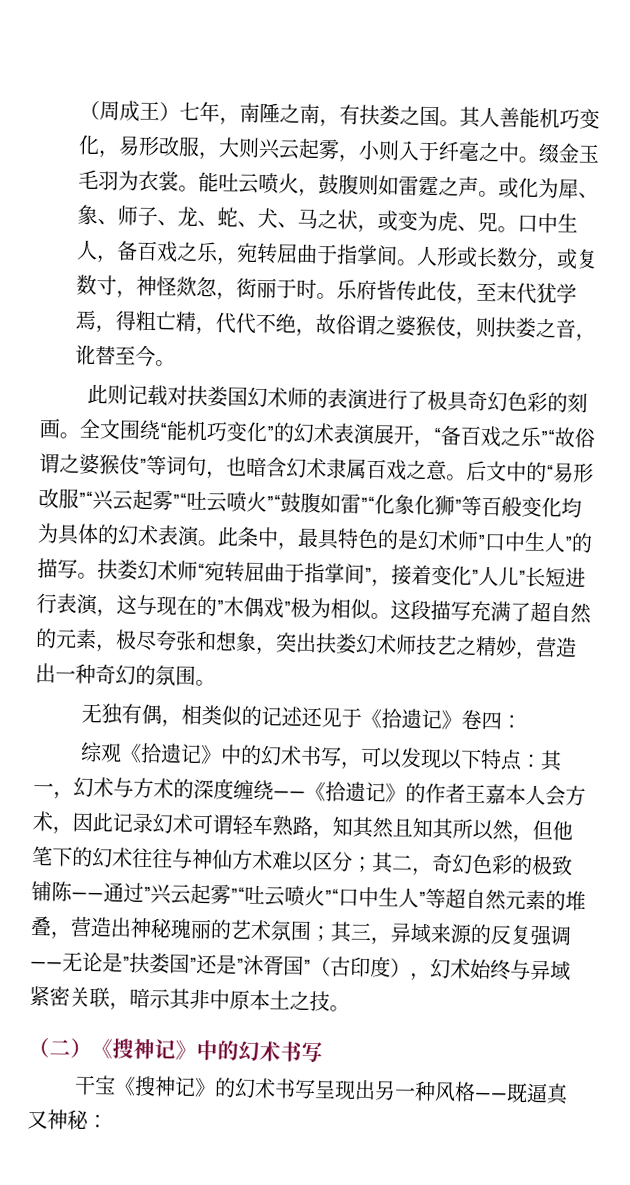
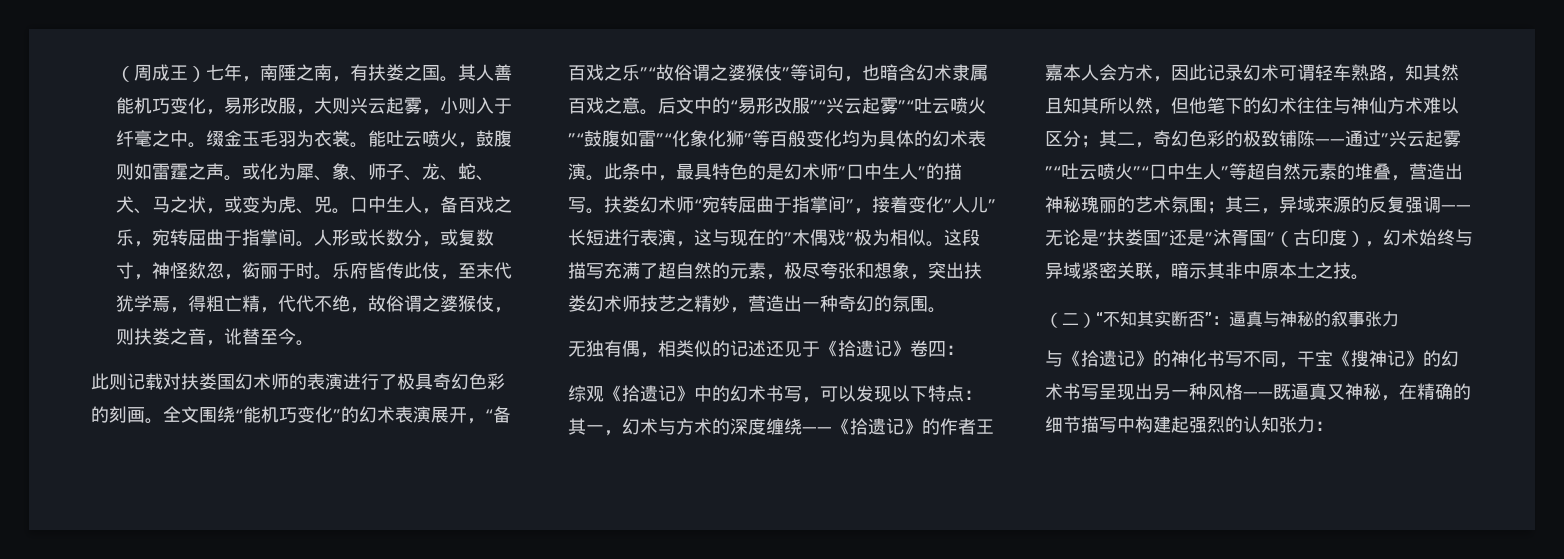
- （二）《搜神记》中的幻术书写
- 干宝《搜神记》的幻术书写呈现出另一种风格——既逼真又神秘：
+ （二）“不知其实断否”：逼真与神秘的叙事张力
+ 与《拾遗记》的神化书写不同，干宝《搜神记》的幻术书写呈现出另一种风格——既逼真又神秘，在精确的细节描写中构建起强烈的认知张力：

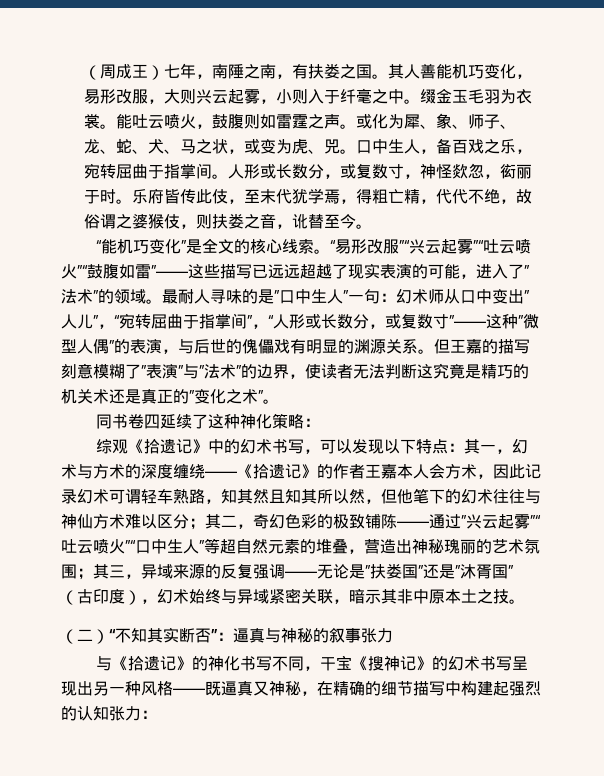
- 此则记载对扶娄国幻术师的表演进行了极具奇幻色彩的刻画。全文围绕“能机巧变化”的幻术表演展开，“备百戏之乐”“故俗谓之婆猴伎”等词句，也暗含幻术隶属百戏之意。后文中的“易形改服”“兴云起雾”“吐云喷火”“鼓腹如雷”“化象化狮”等百般变化均为具体的幻术表演。此条中，最具特色的是幻术师”口中生人”的描写。扶娄幻术师“宛转屈曲于指掌间”，接着变化”人儿”长短进行表演，这与现在的”木偶戏”极为相似。这段描写充满了超自然的元素，极尽夸张和想象，突出扶娄幻术师技艺之精妙，营造出一种奇幻的氛围。
- 无独有偶，相类似的记述还见于《拾遗记》卷四：
+ “能机巧变化”是全文的核心线索。“易形改服”“兴云起雾”“吐云喷火”“鼓腹如雷”——这些描写已远远超越了现实表演的可能，进入了”法术”的领域。最耐人寻味的是”口中生人”一句：幻术师从口中变出”人儿”，“宛转屈曲于指掌间”，“人形或长数分，或复数寸”——这种”微型人偶”的表演，与后世的傀儡戏有明显的渊源关系。但王嘉的描写刻意模糊了”表演”与”法术”的边界，使读者无法判断这究竟是精巧的机关术还是真正的”变化之术”。
+ 同书卷四延续了这种神化策略：

